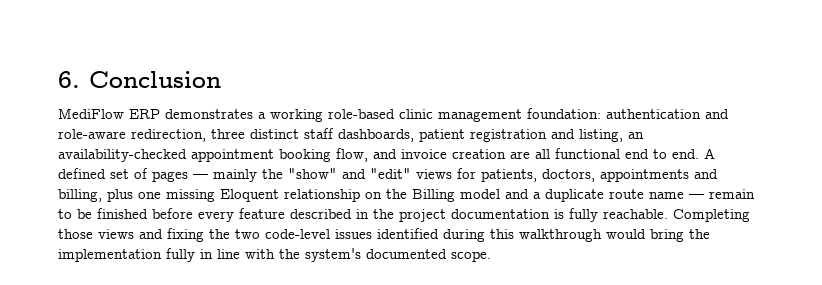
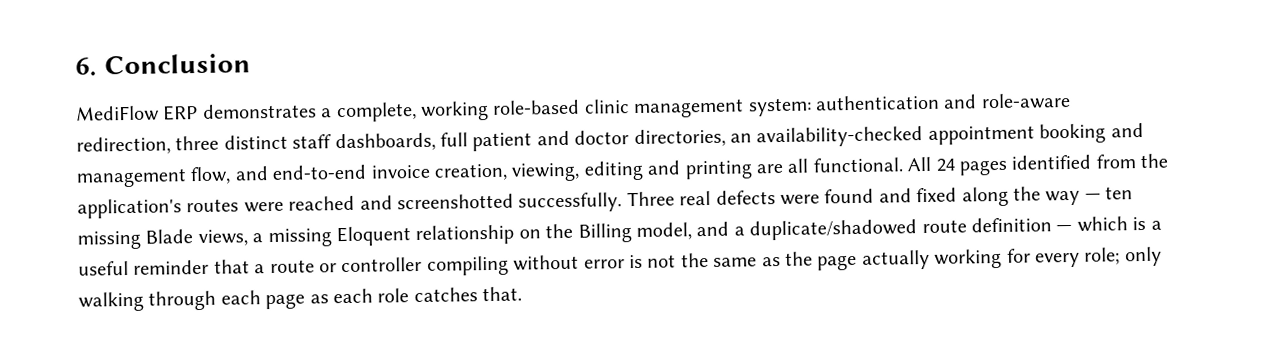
- MediFlow ERP demonstrates a working role-based clinic management foundation: authentication and role-aware redirection, three distinct staff dashboards, patient registration and listing, an availability-checked appointment booking flow, and invoice creation are all functional end to end. A defined set of pages — mainly the "show" and "edit" views for patients, doctors, appointments and billing, plus one missing Eloquent relationship on the Billing model and a duplicate route name — remain to be finished before every feature described in the project documentation is fully reachable. Completing those views and fixing the two code-level issues identified during this walkthrough would bring the implementation fully in line with the system's documented scope.
+ MediFlow ERP demonstrates a complete, working role-based clinic management system: authentication and role-aware redirection, three distinct staff dashboards, full patient and doctor directories, an availability-checked appointment booking and management flow, and end-to-end invoice creation, viewing, editing and printing are all functional. All 24 pages identified from the application's routes were reached and screenshotted successfully. Three real defects were found and fixed along the way — ten missing Blade views, a missing Eloquent relationship on the Billing model, and a duplicate/shadowed route definition — which is a useful reminder that a route or controller compiling without error is not the same as the page actually working for every role; only walking through each page as each role catches that.

